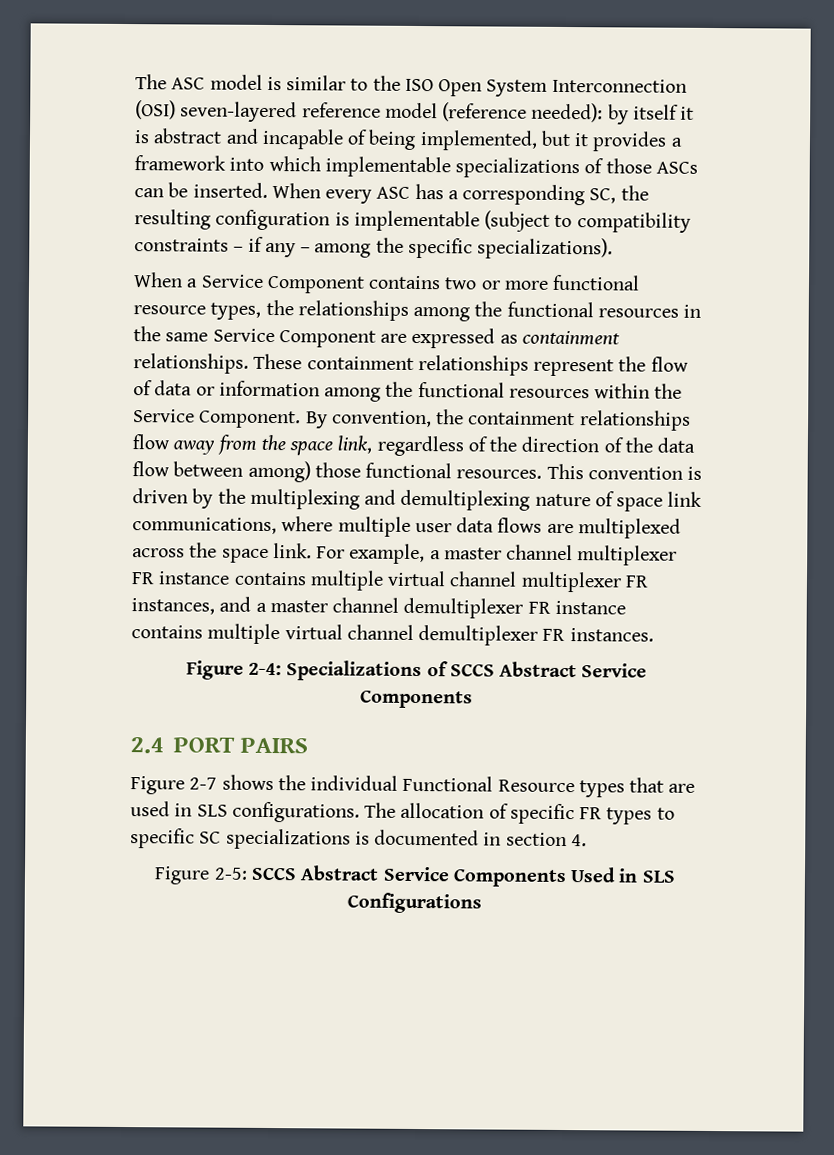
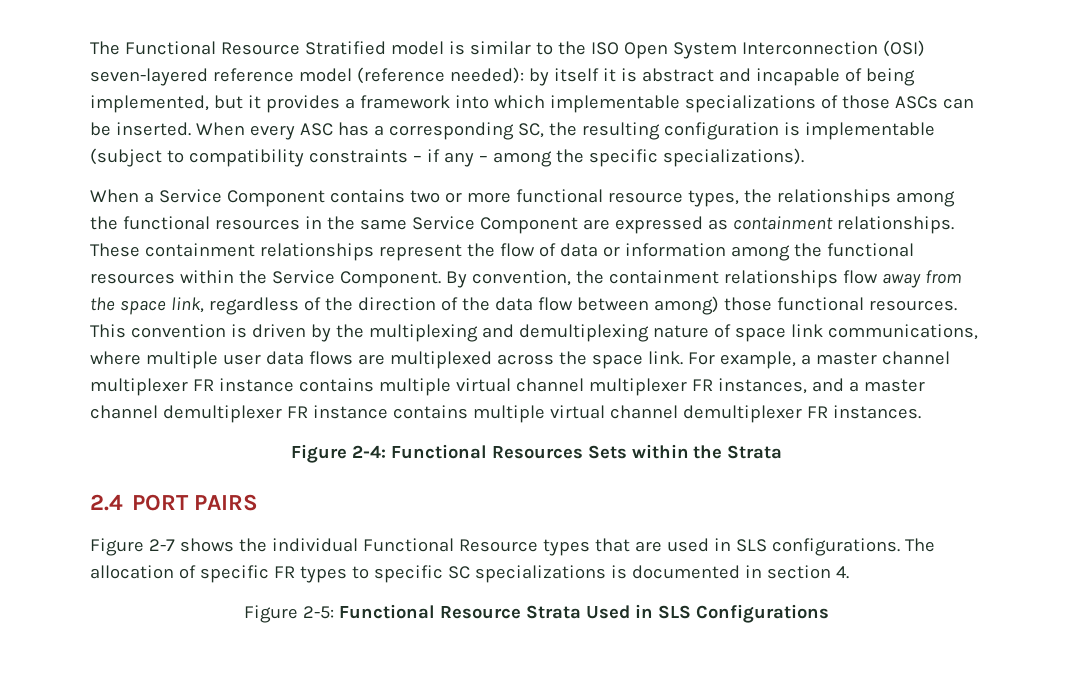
- The ASC model is similar to the ISO Open System Interconnection (OSI) seven-layered reference model (reference needed): by itself it is abstract and incapable of being implemented, but it provides a framework into which implementable specializations of those ASCs can be inserted.
+ The Functional Resource Stratified model is similar to the ISO Open System Interconnection (OSI) seven-layered reference model (reference needed): by itself it is abstract and incapable of being implemented, but it provides a framework into which implementable specializations of those ASCs can be inserted.
- Figure 2-4: Specializations of SCCS Abstract Service Components
+ Figure 2-4: Functional Resources Sets within the Strata
- Figure 2-5: SCCS Abstract Service Components Used in SLS Configurations
+ Figure 2-5: Functional Resource Strata Used in SLS Configurations

